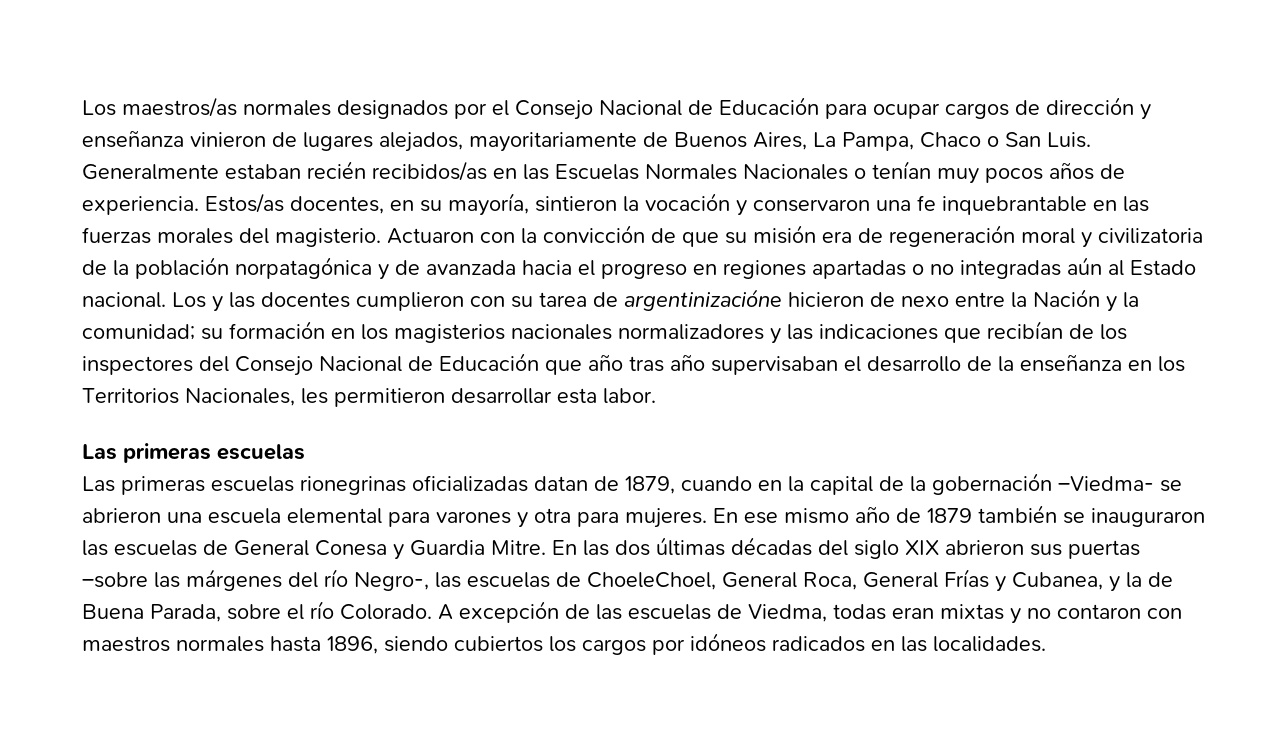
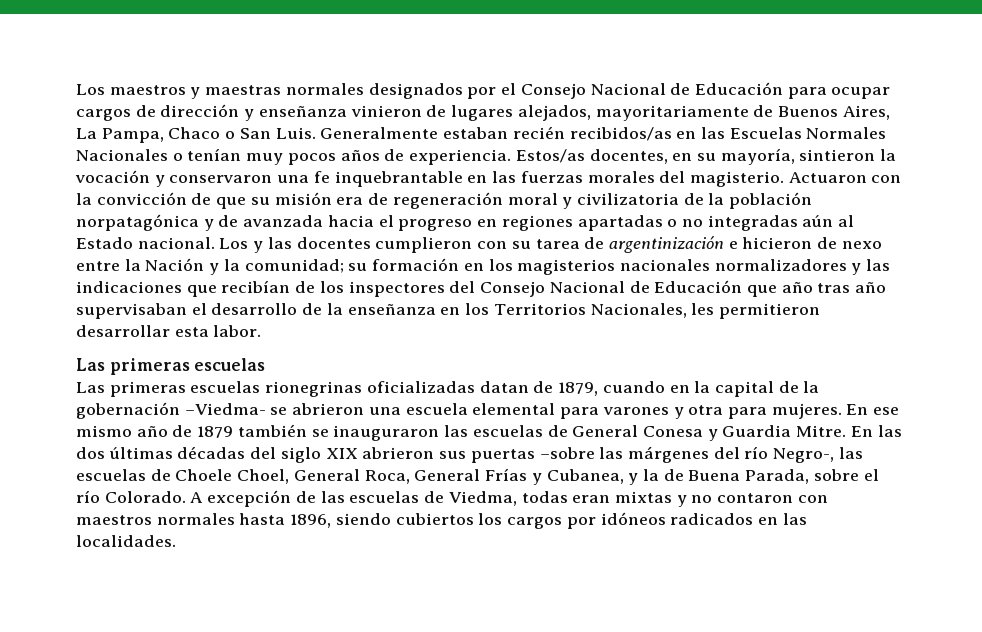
- Los maestros/as normales designados por el Consejo Nacional de Educación para ocupar cargos de dirección y enseñanza vinieron de lugares alejados, mayoritariamente de Buenos Aires, La Pampa, Chaco o San Luis.
+ Los maestros y maestras normales designados por el Consejo Nacional de Educación para ocupar cargos de dirección y enseñanza vinieron de lugares alejados, mayoritariamente de Buenos Aires, La Pampa, Chaco o San Luis.
- Los y las docentes cumplieron con su tarea de argentinizacióne hicieron de nexo entre la Nación y la comunidad; su formación en los magisterios nacionales normalizadores y las indicaciones que recibían de los inspectores del Consejo Nacional de Educación que año tras año supervisaban el desarrollo de la enseñanza en los Territorios Nacionales, les permitieron desarrollar esta labor.
+ Los y las docentes cumplieron con su tarea de argentinización e hicieron de nexo entre la Nación y la comunidad; su formación en los magisterios nacionales normalizadores y las indicaciones que recibían de los inspectores del Consejo Nacional de Educación que año tras año supervisaban el desarrollo de la enseñanza en los Territorios Nacionales, les permitieron desarrollar esta labor.
- En las dos últimas décadas del siglo XIX abrieron sus puertas –sobre las márgenes del río Negro-, las escuelas de ChoeleChoel, General Roca, General Frías y Cubanea, y la de Buena Parada, sobre el río Colorado.
+ En las dos últimas décadas del siglo XIX abrieron sus puertas –sobre las márgenes del río Negro-, las escuelas de Choele Choel, General Roca, General Frías y Cubanea, y la de Buena Parada, sobre el río Colorado.

